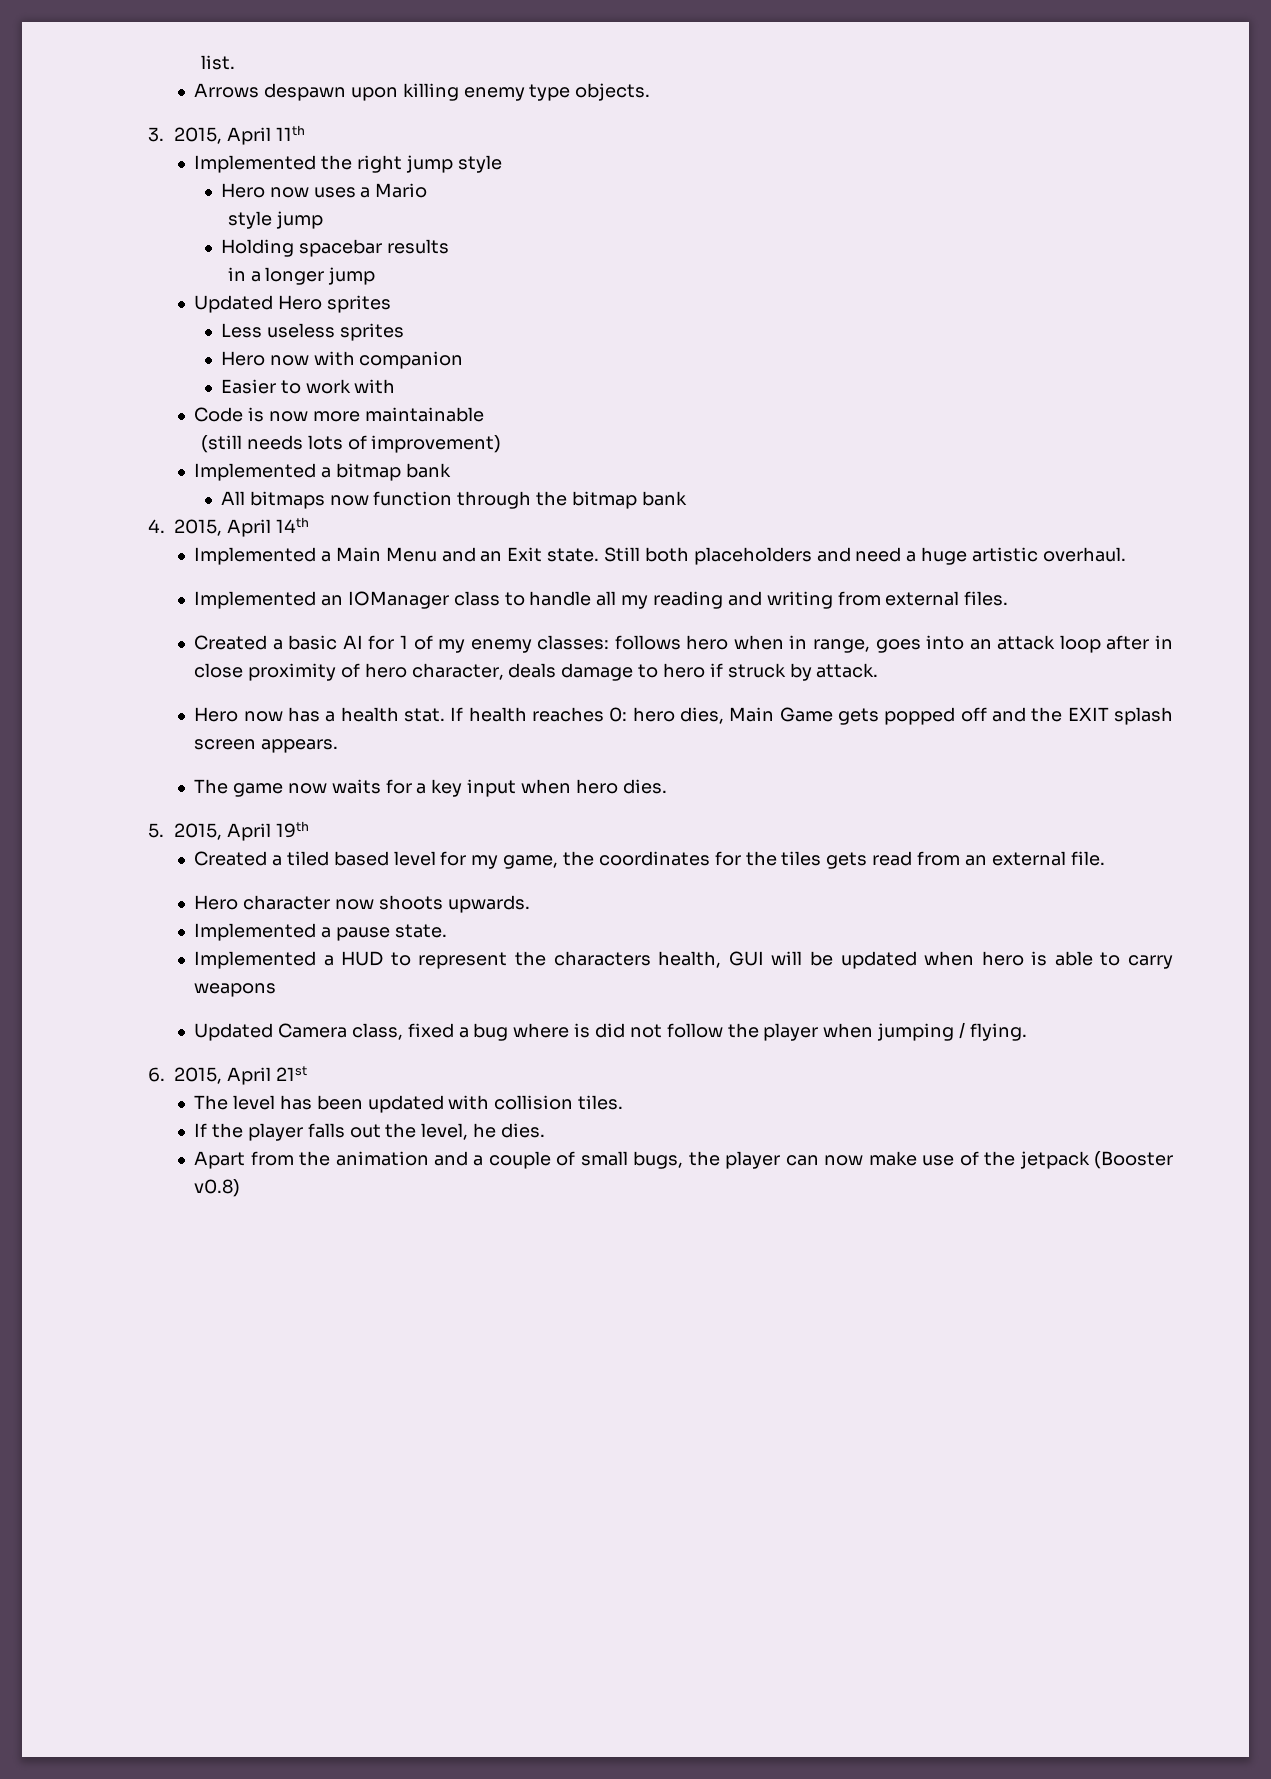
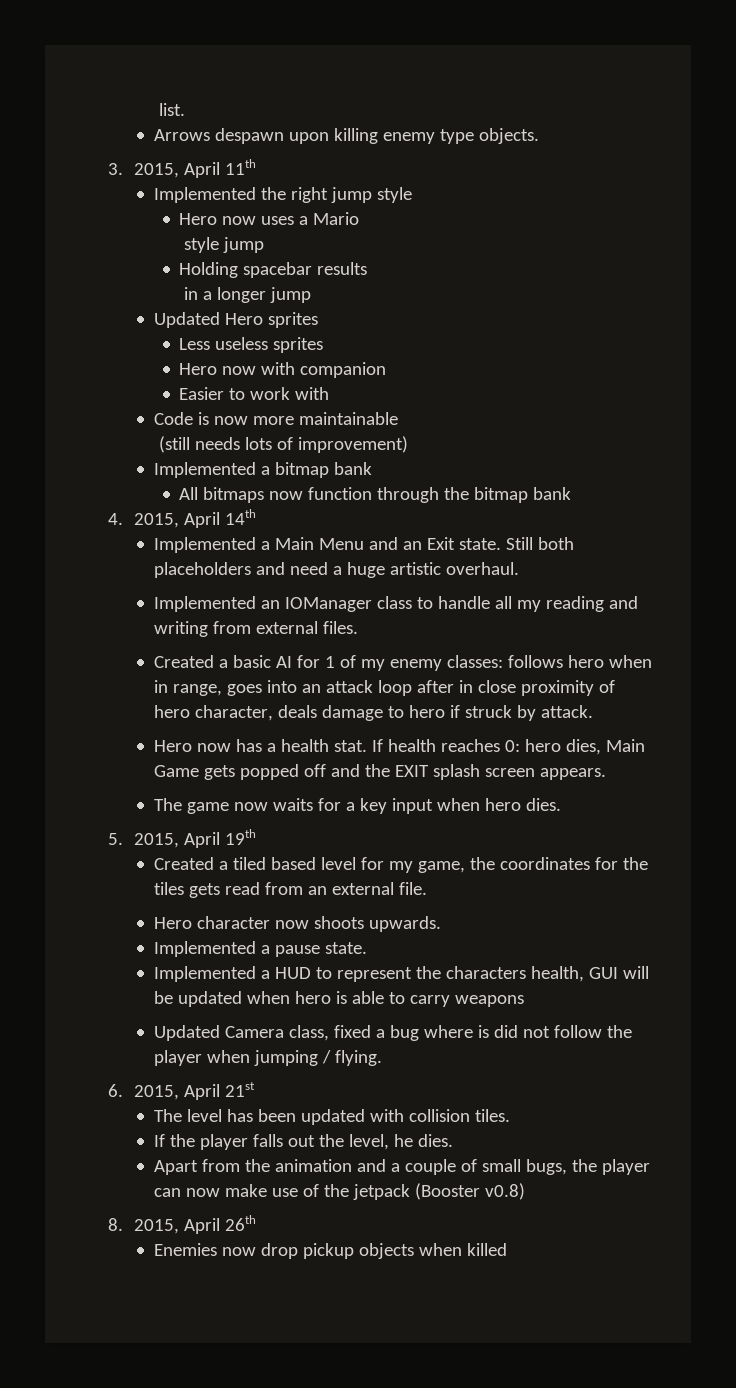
+ 8. 2015, April 26th
+ Enemies now drop pickup objects when killed

